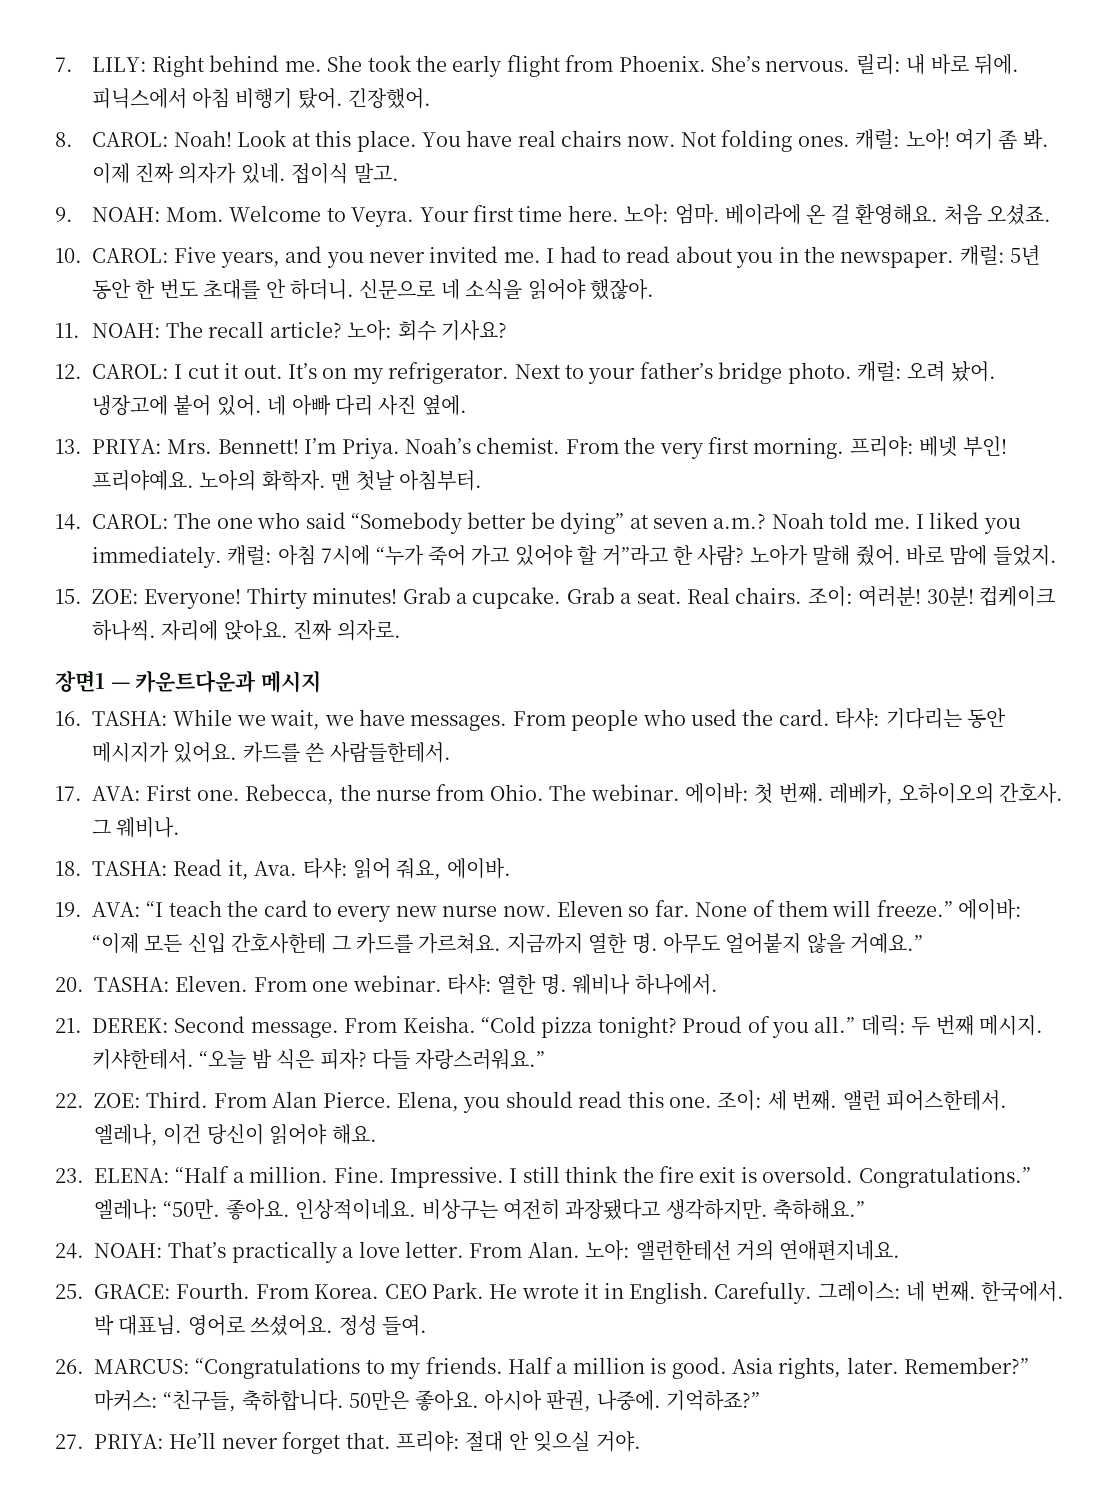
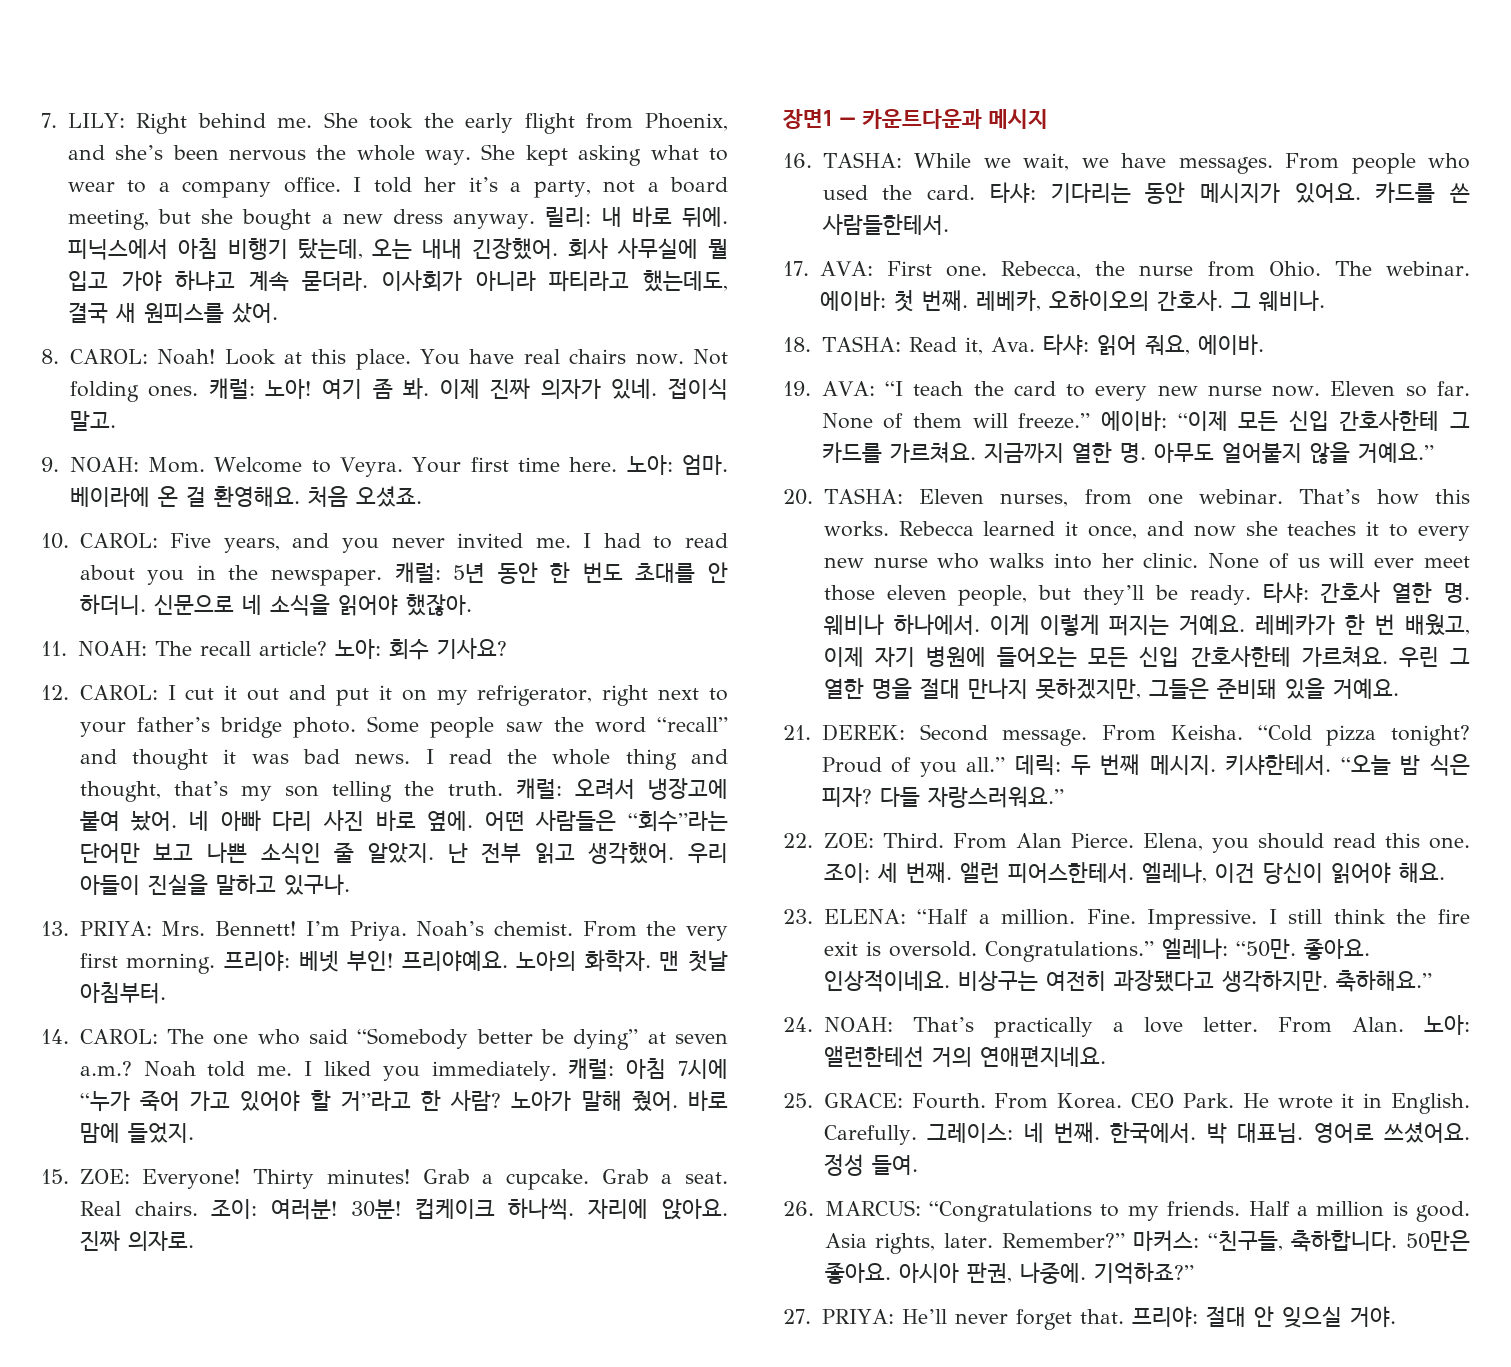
- She took the early flight from Phoenix. She’s nervous.
+ She took the early flight from Phoenix, and she’s been nervous the whole way. She kept asking what to wear to a company office. I told her it’s a party, not a board meeting, but she bought a new dress anyway.
- 피닉스에서 아침 비행기 탔어. 긴장했어.
+ 피닉스에서 아침 비행기 탔는데, 오는 내내 긴장했어. 회사 사무실에 뭘 입고 가야 하냐고 계속 묻더라. 이사회가 아니라 파티라고 했는데도, 결국 새 원피스를 샀어.
- 12. CAROL: I cut it out. It’s on my refrigerator. Next to your father’s bridge photo.
+ 12. CAROL: I cut it out and put it on my refrigerator, right next to your father’s bridge photo.
- 캐럴: 오려 놨어. 냉장고에 붙어 있어.
+ Some people saw the word “recall” and thought it was bad news. I read the whole thing and thought, that’s my son telling the truth. 캐럴: 오려서 냉장고에 붙여 놨어.
- 네 아빠 다리 사진 옆에.
+ 네 아빠 다리 사진 바로 옆에. 어떤 사람들은 “회수”라는 단어만 보고 나쁜 소식인 줄 알았지. 난 전부 읽고 생각했어. 우리 아들이 진실을 말하고 있구나.
- 20. TASHA: Eleven. From one webinar. 타샤: 열한 명. 웨비나 하나에서.
+ 20. TASHA: Eleven nurses, from one webinar. That’s how this works. Rebecca learned it once, and now she teaches it to every new nurse who walks into her clinic. None of us will ever meet those eleven people, but they’ll be ready. 타샤: 간호사 열한 명. 웨비나 하나에서. 이게 이렇게 퍼지는 거예요. 레베카가 한 번 배웠고, 이제 자기 병원에 들어오는 모든 신입 간호사한테 가르쳐요. 우린 그 열한 명을 절대 만나지 못하겠지만, 그들은 준비돼 있을 거예요.

